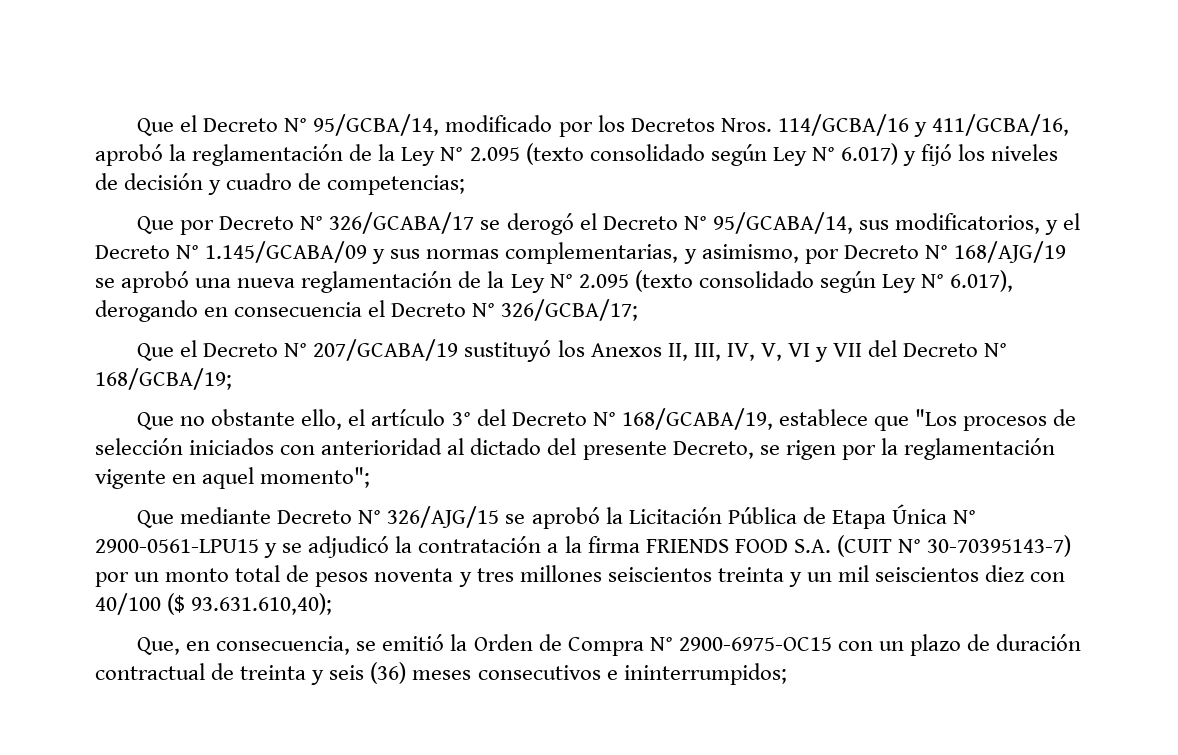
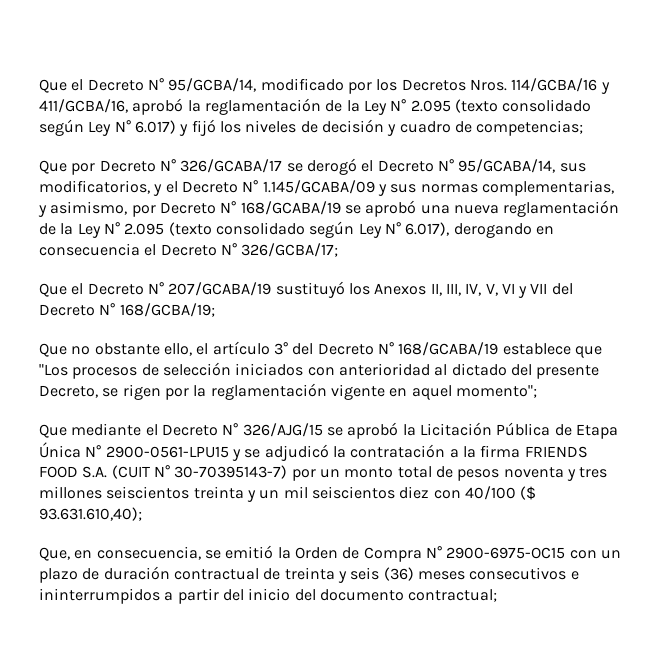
- Que por Decreto N° 326/GCABA/17 se derogó el Decreto N° 95/GCABA/14, sus modificatorios, y el Decreto N° 1.145/GCABA/09 y sus normas complementarias, y asimismo, por Decreto N° 168/AJG/19 se aprobó una nueva reglamentación de la Ley N° 2.095 (texto consolidado según Ley N° 6.017), derogando en consecuencia el Decreto N° 326/GCBA/17;
+ Que por Decreto N° 326/GCABA/17 se derogó el Decreto N° 95/GCABA/14, sus modificatorios, y el Decreto N° 1.145/GCABA/09 y sus normas complementarias, y asimismo, por Decreto N° 168/GCABA/19 se aprobó una nueva reglamentación de la Ley N° 2.095 (texto consolidado según Ley N° 6.017), derogando en consecuencia el Decreto N° 326/GCBA/17;
- Que no obstante ello, el artículo 3° del Decreto N° 168/GCABA/19, establece que "Los procesos de selección iniciados con anterioridad al dictado del presente Decreto, se rigen por la reglamentación vigente en aquel momento";
+ Que no obstante ello, el artículo 3° del Decreto N° 168/GCABA/19 establece que "Los procesos de selección iniciados con anterioridad al dictado del presente Decreto, se rigen por la reglamentación vigente en aquel momento";
- Que mediante Decreto N° 326/AJG/15 se aprobó la Licitación Pública de Etapa Única N° 2900-0561-LPU15 y se adjudicó la contratación a la firma FRIENDS FOOD S.A. (CUIT N° 30-70395143-7) por un monto total de pesos noventa y tres millones seiscientos treinta y un mil seiscientos diez con 40/100 ($ 93.631.610,40);
+ Que mediante el Decreto N° 326/AJG/15 se aprobó la Licitación Pública de Etapa Única N° 2900-0561-LPU15 y se adjudicó la contratación a la firma FRIENDS FOOD S.A. (CUIT N° 30-70395143-7) por un monto total de pesos noventa y tres millones seiscientos treinta y un mil seiscientos diez con 40/100 ($ 93.631.610,40);
- Que, en consecuencia, se emitió la Orden de Compra N° 2900-6975-OC15 con un plazo de duración contractual de treinta y seis (36) meses consecutivos e ininterrumpidos;
+ Que, en consecuencia, se emitió la Orden de Compra N° 2900-6975-OC15 con un plazo de duración contractual de treinta y seis (36) meses consecutivos e ininterrumpidos a partir del inicio del documento contractual;

